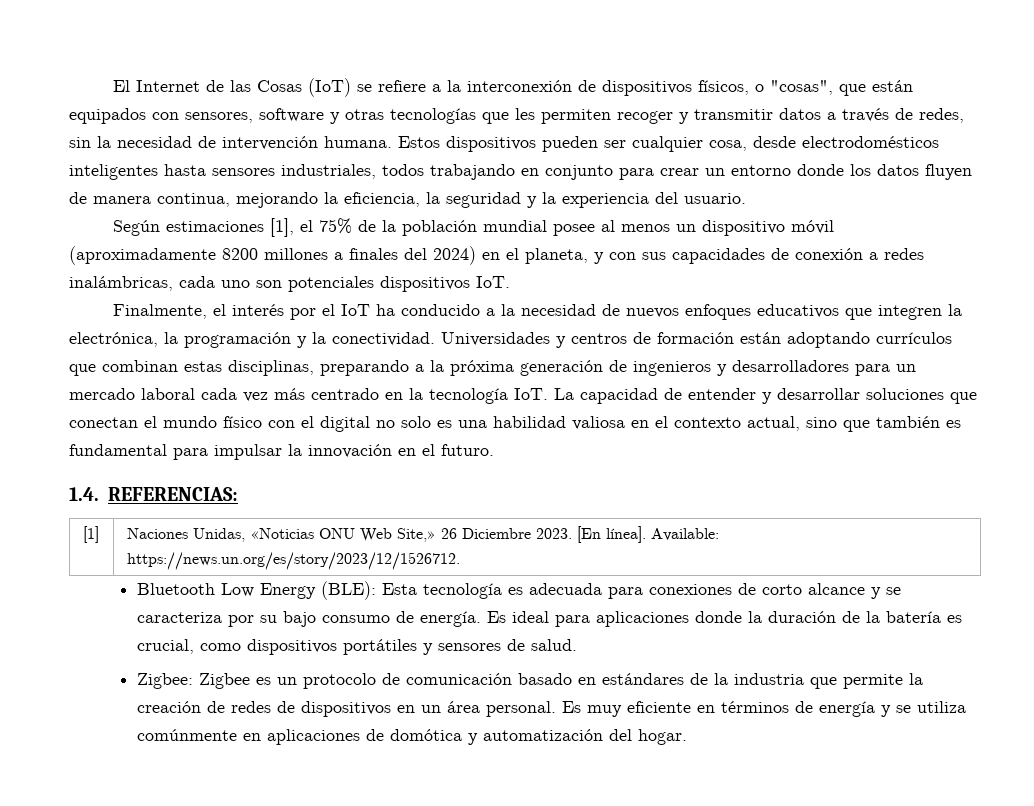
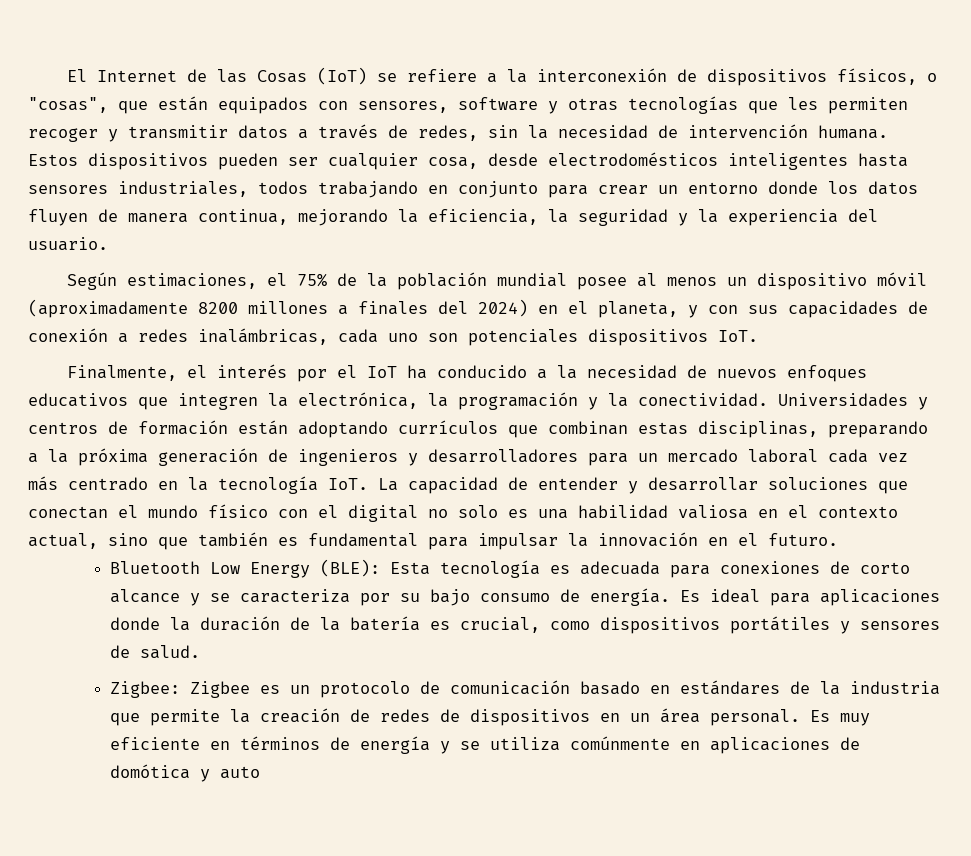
- Según estimaciones [1], el 75% de la población mundial posee al menos un dispositivo móvil (aproximadamente 8200 millones a finales del 2024) en el planeta, y con sus capacidades de conexión a redes inalámbricas, cada uno son potenciales dispositivos IoT.
+ Según estimaciones, el 75% de la población mundial posee al menos un dispositivo móvil (aproximadamente 8200 millones a finales del 2024) en el planeta, y con sus capacidades de conexión a redes inalámbricas, cada uno son potenciales dispositivos IoT.
- 1.4. REFERENCIAS:
- [1] | Naciones Unidas, «Noticias ONU Web Site,» 26 Diciembre 2023. [En línea]. Available: https://news.un.org/es/story/2023/12/1526712.
- Es muy eficiente en términos de energía y se utiliza comúnmente en aplicaciones de domótica y automatización del hogar.
+ Es muy eficiente en términos de energía y se utiliza comúnmente en aplicaciones de domótica y auto

